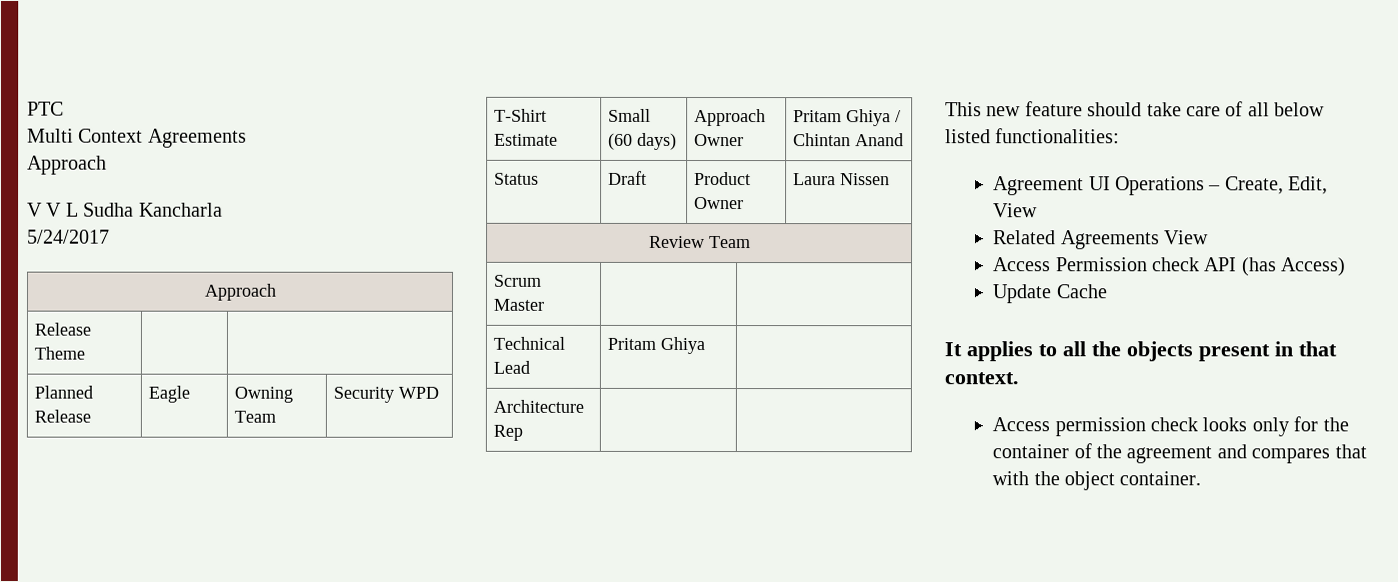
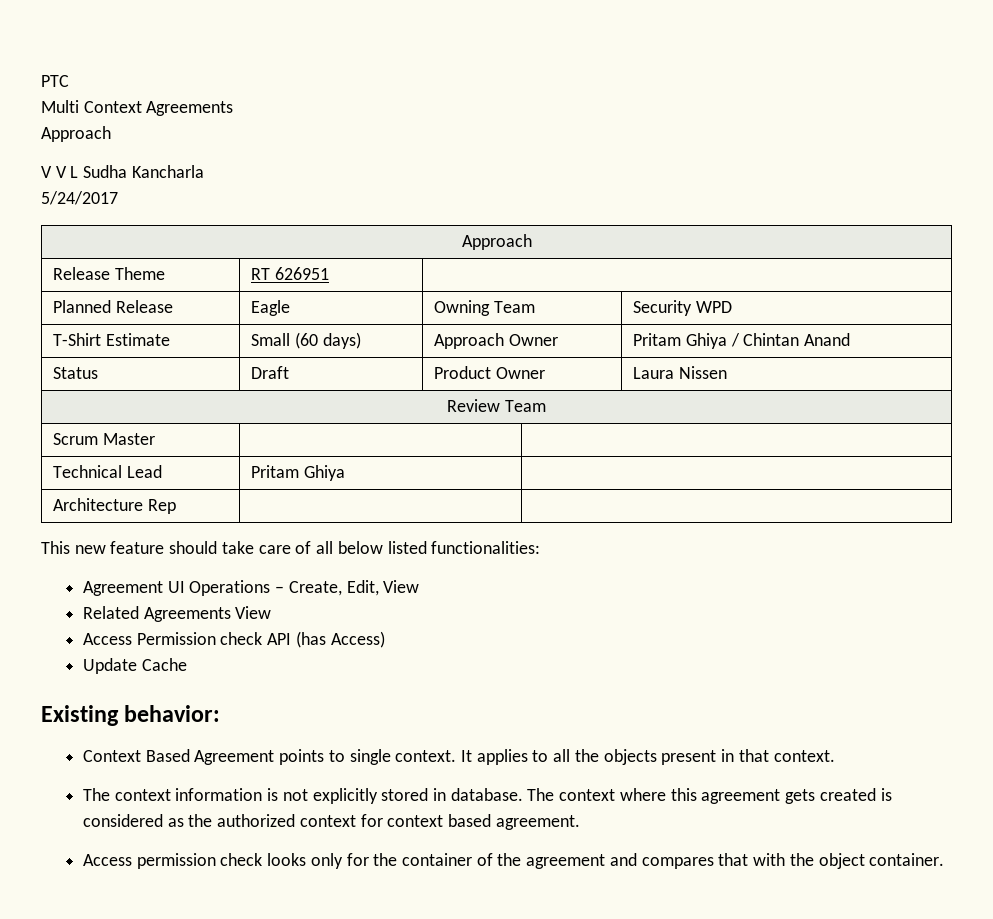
- Release Theme | |
+ Release Theme | RT 626951 |
+ Existing behavior:
+ Context Based Agreement points to single context.
+ The context information is not explicitly stored in database. The context where this agreement gets created is considered as the authorized context for context based agreement.

